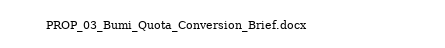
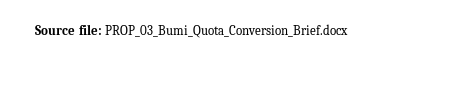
- PROP_03_Bumi_Quota_Conversion_Brief.docx
+ Source file: PROP_03_Bumi_Quota_Conversion_Brief.docx

